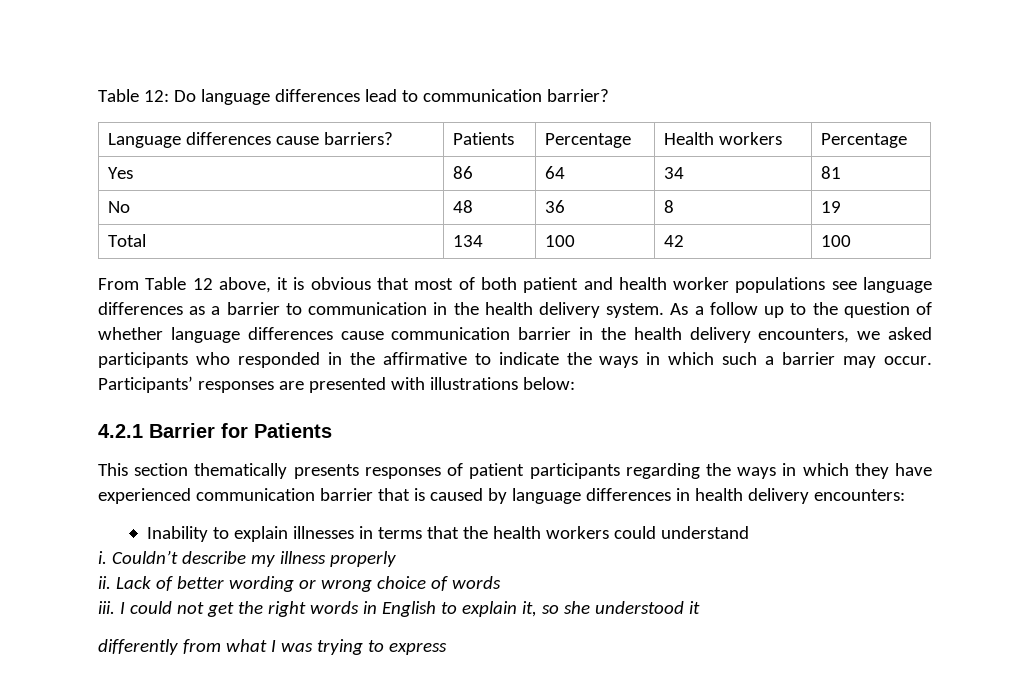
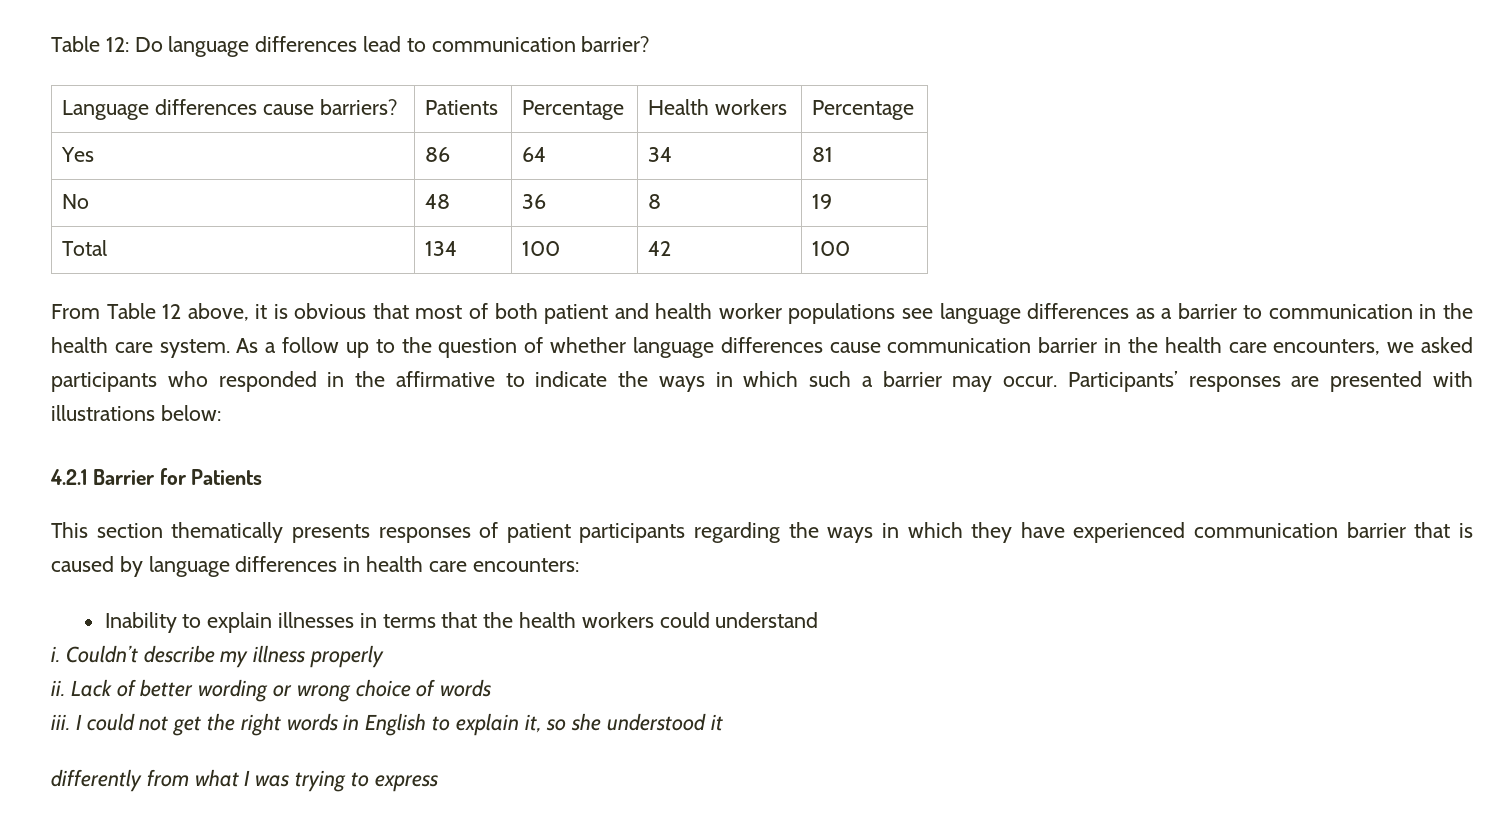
- From Table 12 above, it is obvious that most of both patient and health worker populations see language differences as a barrier to communication in the health delivery system.
+ From Table 12 above, it is obvious that most of both patient and health worker populations see language differences as a barrier to communication in the health care system.
- As a follow up to the question of whether language differences cause communication barrier in the health delivery encounters, we asked participants who responded in the affirmative to indicate the ways in which such a barrier may occur.
+ As a follow up to the question of whether language differences cause communication barrier in the health care encounters, we asked participants who responded in the affirmative to indicate the ways in which such a barrier may occur.
- This section thematically presents responses of patient participants regarding the ways in which they have experienced communication barrier that is caused by language differences in health delivery encounters:
+ This section thematically presents responses of patient participants regarding the ways in which they have experienced communication barrier that is caused by language differences in health care encounters:

